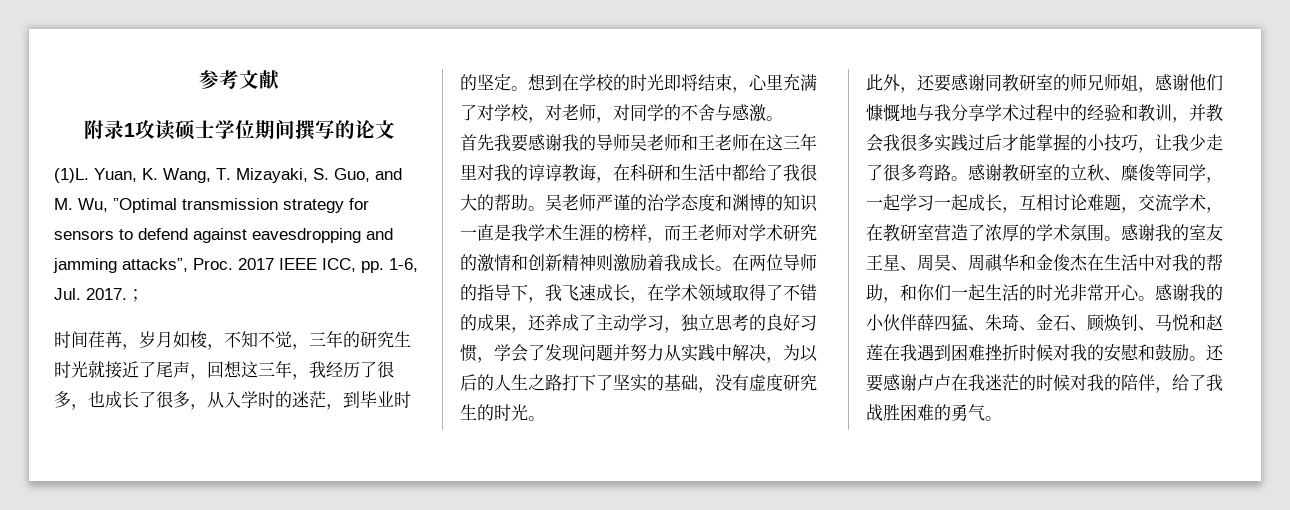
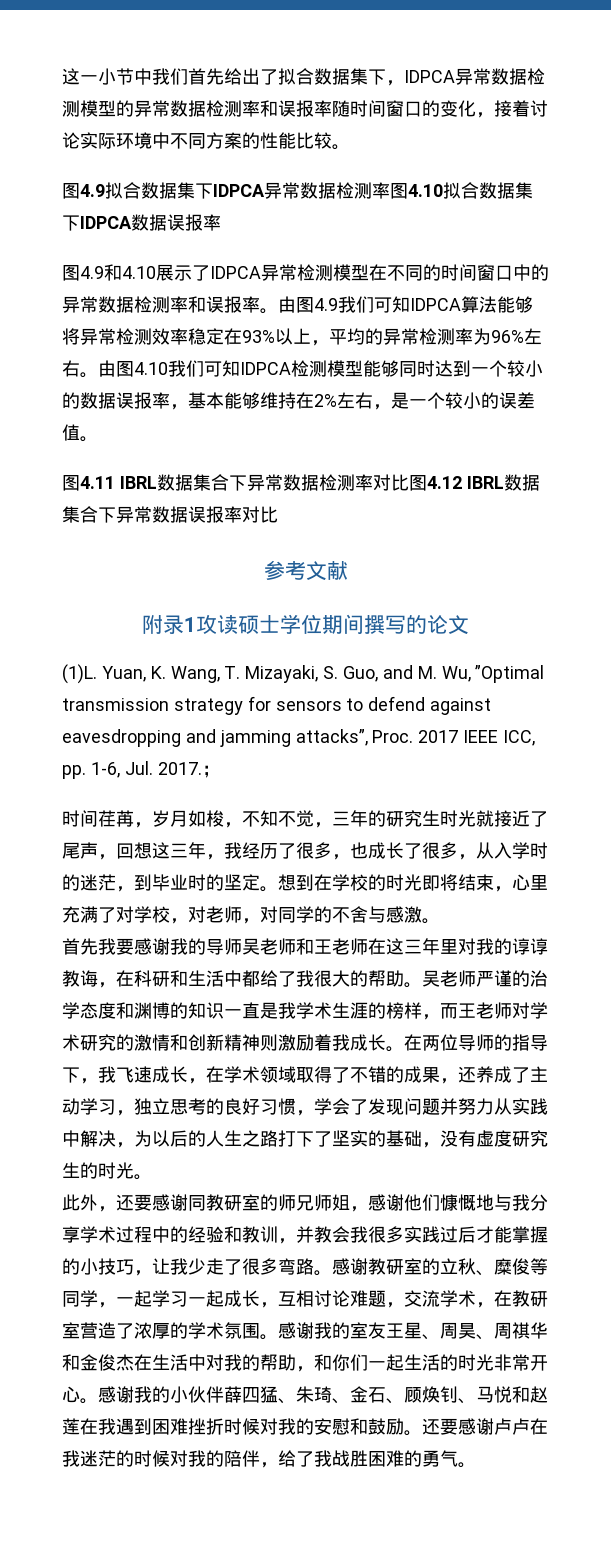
+ 这一小节中我们首先给出了拟合数据集下，IDPCA异常数据检测模型的异常数据检测率和误报率随时间窗口的变化，接着讨论实际环境中不同方案的性能比较。
+ 图4.9拟合数据集下IDPCA异常数据检测率图4.10拟合数据集下IDPCA数据误报率
+ 图4.9和4.10展示了IDPCA异常检测模型在不同的时间窗口中的异常数据检测率和误报率。由图4.9我们可知IDPCA算法能够将异常检测效率稳定在93%以上，平均的异常检测率为96%左右。由图4.10我们可知IDPCA检测模型能够同时达到一个较小的数据误报率，基本能够维持在2%左右，是一个较小的误差值。
+ 图4.11 IBRL数据集合下异常数据检测率对比图4.12 IBRL数据集合下异常数据误报率对比

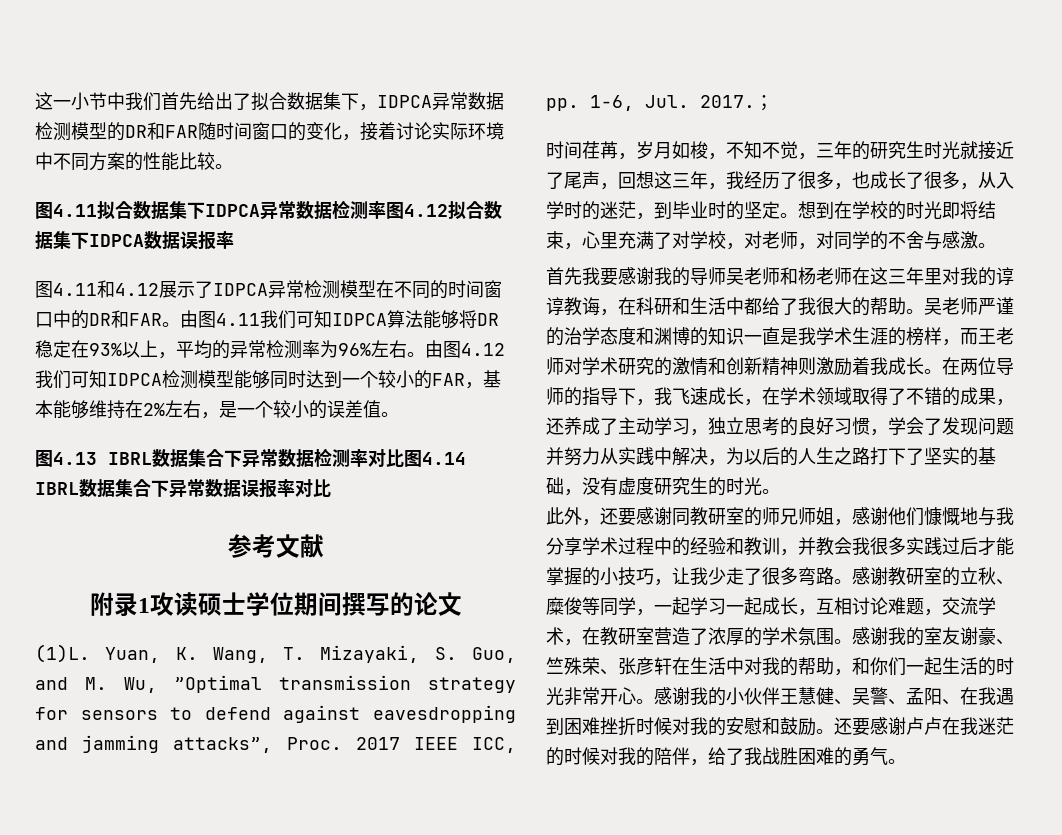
- 这一小节中我们首先给出了拟合数据集下，IDPCA异常数据检测模型的异常数据检测率和误报率随时间窗口的变化，接着讨论实际环境中不同方案的性能比较。
+ 这一小节中我们首先给出了拟合数据集下，IDPCA异常数据检测模型的DR和FAR随时间窗口的变化，接着讨论实际环境中不同方案的性能比较。
- 图4.9拟合数据集下IDPCA异常数据检测率图4.10拟合数据集下IDPCA数据误报率
+ 图4.11拟合数据集下IDPCA异常数据检测率图4.12拟合数据集下IDPCA数据误报率
- 图4.9和4.10展示了IDPCA异常检测模型在不同的时间窗口中的异常数据检测率和误报率。由图4.9我们可知IDPCA算法能够将异常检测效率稳定在93%以上，平均的异常检测率为96%左右。
+ 图4.11和4.12展示了IDPCA异常检测模型在不同的时间窗口中的DR和FAR。由图4.11我们可知IDPCA算法能够将DR稳定在93%以上，平均的异常检测率为96%左右。
- 由图4.10我们可知IDPCA检测模型能够同时达到一个较小的数据误报率，基本能够维持在2%左右，是一个较小的误差值。
+ 由图4.12我们可知IDPCA检测模型能够同时达到一个较小的FAR，基本能够维持在2%左右，是一个较小的误差值。
- 图4.11 IBRL数据集合下异常数据检测率对比图4.12 IBRL数据集合下异常数据误报率对比
+ 图4.13 IBRL数据集合下异常数据检测率对比图4.14 IBRL数据集合下异常数据误报率对比
- 首先我要感谢我的导师吴老师和王老师在这三年里对我的谆谆教诲，在科研和生活中都给了我很大的帮助。
+ 首先我要感谢我的导师吴老师和杨老师在这三年里对我的谆谆教诲，在科研和生活中都给了我很大的帮助。
- 感谢我的室友王星、周昊、周祺华和金俊杰在生活中对我的帮助，和你们一起生活的时光非常开心。
+ 感谢我的室友谢豪、竺殊荣、张彦轩在生活中对我的帮助，和你们一起生活的时光非常开心。
- 感谢我的小伙伴薛四猛、朱琦、金石、顾焕钊、马悦和赵莲在我遇到困难挫折时候对我的安慰和鼓励。
+ 感谢我的小伙伴王慧健、吴警、孟阳、在我遇到困难挫折时候对我的安慰和鼓励。

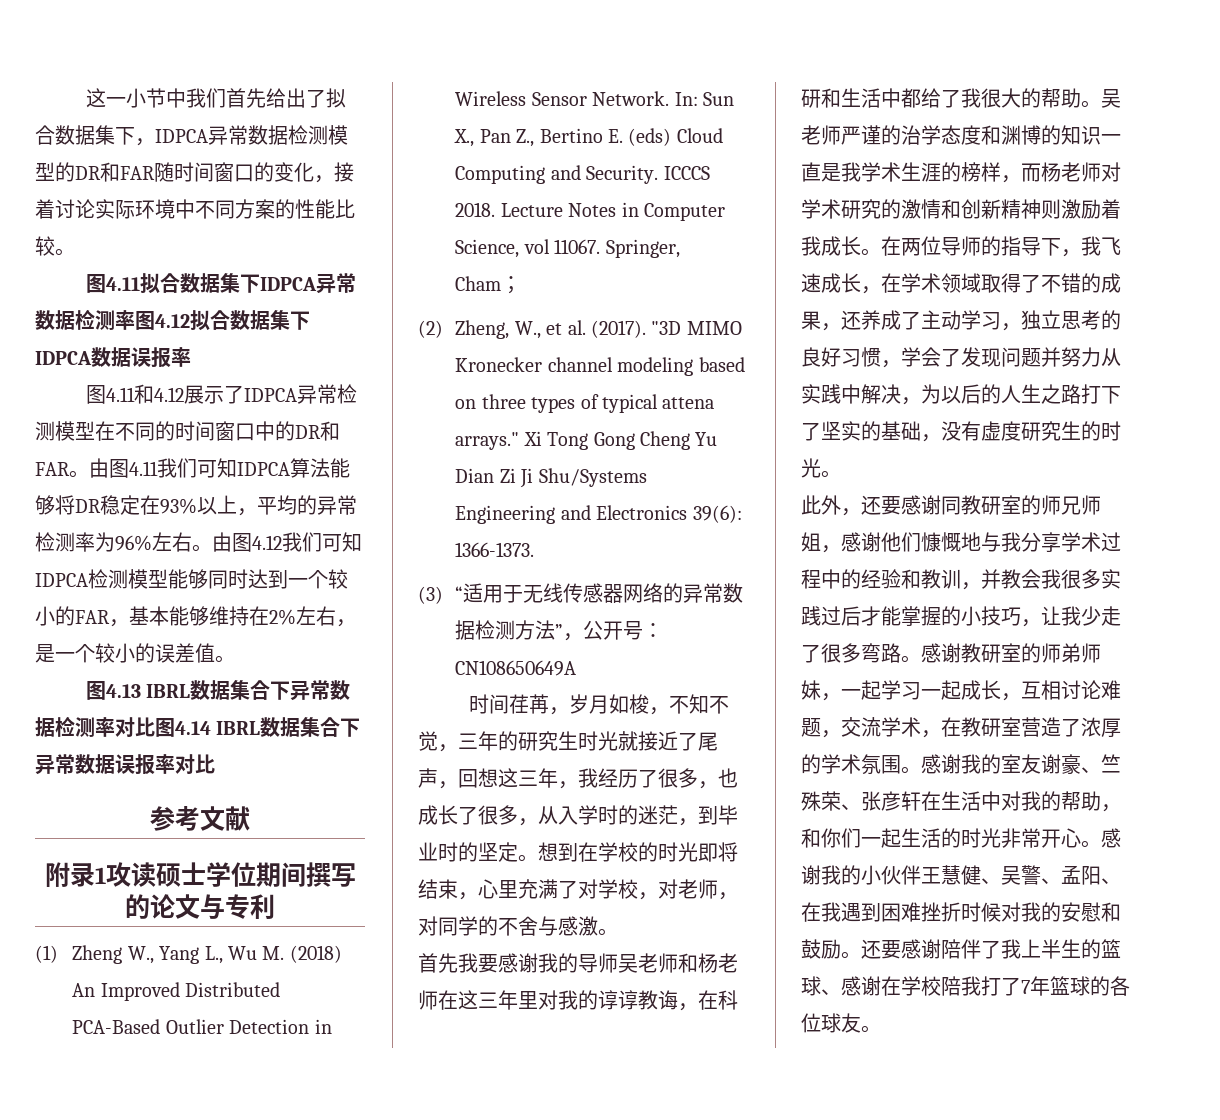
- 附录1攻读硕士学位期间撰写的论文
- (1)L. Yuan, K. Wang, T. Mizayaki, S. Guo, and M. Wu, ”Optimal transmission strategy for sensors to defend against eavesdropping and jamming attacks”, Proc. 2017 IEEE ICC, pp. 1-6, Jul. 2017.；
+ 附录1攻读硕士学位期间撰写的论文与专利
+ (1) Zheng W., Yang L., Wu M. (2018) An Improved Distributed PCA-Based Outlier Detection in Wireless Sensor Network. In: Sun X., Pan Z., Bertino E. (eds) Cloud Computing and Security. ICCCS 2018. Lecture Notes in Computer Science, vol 11067. Springer, Cham；
+ (2) Zheng, W., et al. (2017). "3D MIMO Kronecker channel modeling based on three types of typical attena arrays." Xi Tong Gong Cheng Yu Dian Zi Ji Shu/Systems Engineering and Electronics 39(6): 1366-1373.
+ (3) “适用于无线传感器网络的异常数据检测方法”，公开号：CN108650649A
- 吴老师严谨的治学态度和渊博的知识一直是我学术生涯的榜样，而王老师对学术研究的激情和创新精神则激励着我成长。
+ 吴老师严谨的治学态度和渊博的知识一直是我学术生涯的榜样，而杨老师对学术研究的激情和创新精神则激励着我成长。
- 感谢教研室的立秋、糜俊等同学，一起学习一起成长，互相讨论难题，交流学术，在教研室营造了浓厚的学术氛围。
+ 感谢教研室的师弟师妹，一起学习一起成长，互相讨论难题，交流学术，在教研室营造了浓厚的学术氛围。
- 还要感谢卢卢在我迷茫的时候对我的陪伴，给了我战胜困难的勇气。
+ 还要感谢陪伴了我上半生的篮球、感谢在学校陪我打了7年篮球的各位球友。

